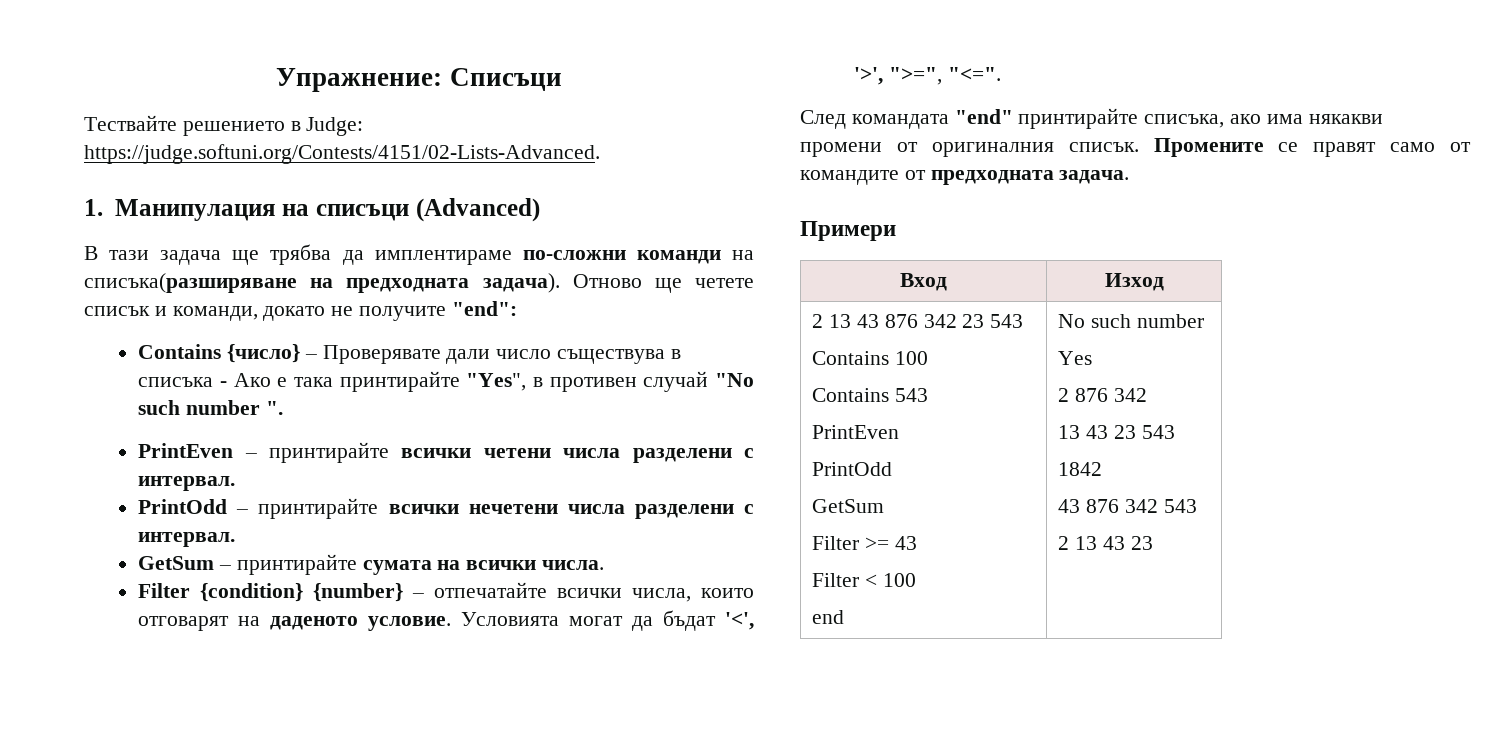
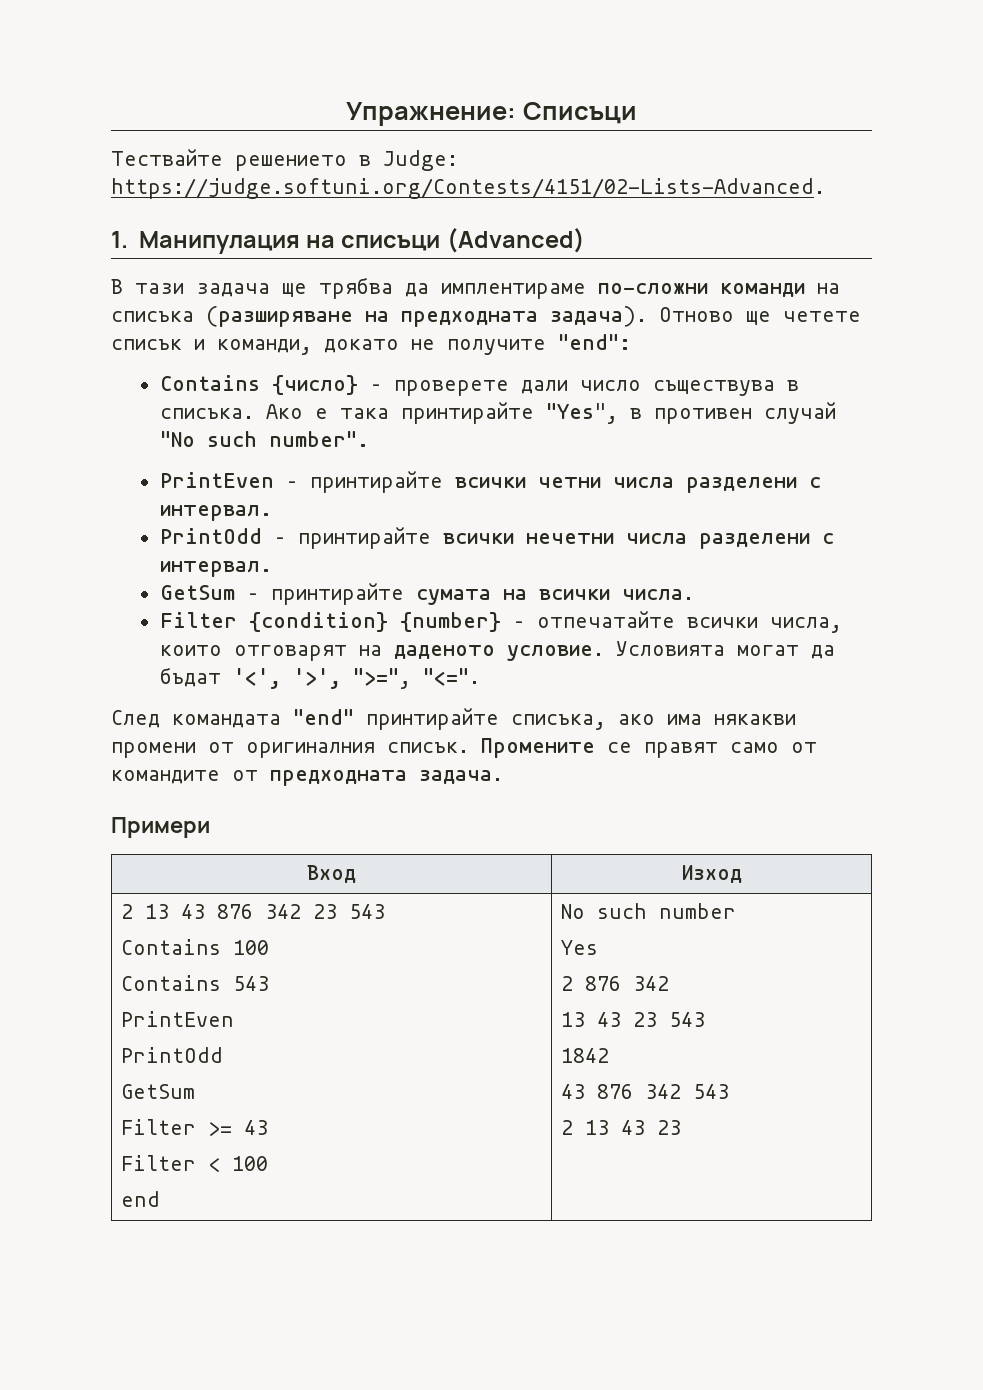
- В тази задача ще трябва да имплентираме по-сложни команди на списъка(разширяване на предходната задача).
+ В тази задача ще трябва да имплентираме по-сложни команди на списъка (разширяване на предходната задача).
- Contains {число} – Проверявате дали число съществува в списъка - Ако е така принтирайте "Yes", в противен случай "No such number ".
+ Contains {число} – проверете дали число съществува в списъка. Ако е така принтирайте "Yes", в противен случай "No such number".
- PrintEven – принтирайте всички четени числа разделени с интервал.
+ PrintEven – принтирайте всички четни числа разделени с интервал.
- PrintOdd – принтирайте всички нечетени числа разделени с интервал.
+ PrintOdd – принтирайте всички нечетни числа разделени с интервал.

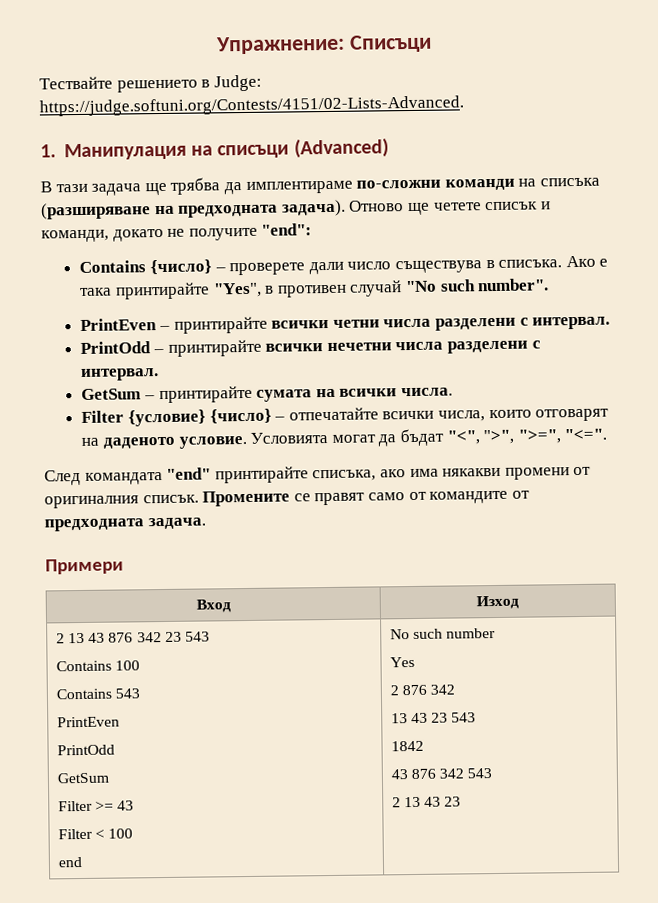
- Filter {condition} {number} – отпечатайте всички числа, които отговарят на даденото условие.
+ Filter {условие} {число} – отпечатайте всички числа, които отговарят на даденото условие.
- Условията могат да бъдат '<', '>', ">=", "<=".
+ Условията могат да бъдат "<", ">", ">=", "<=".

